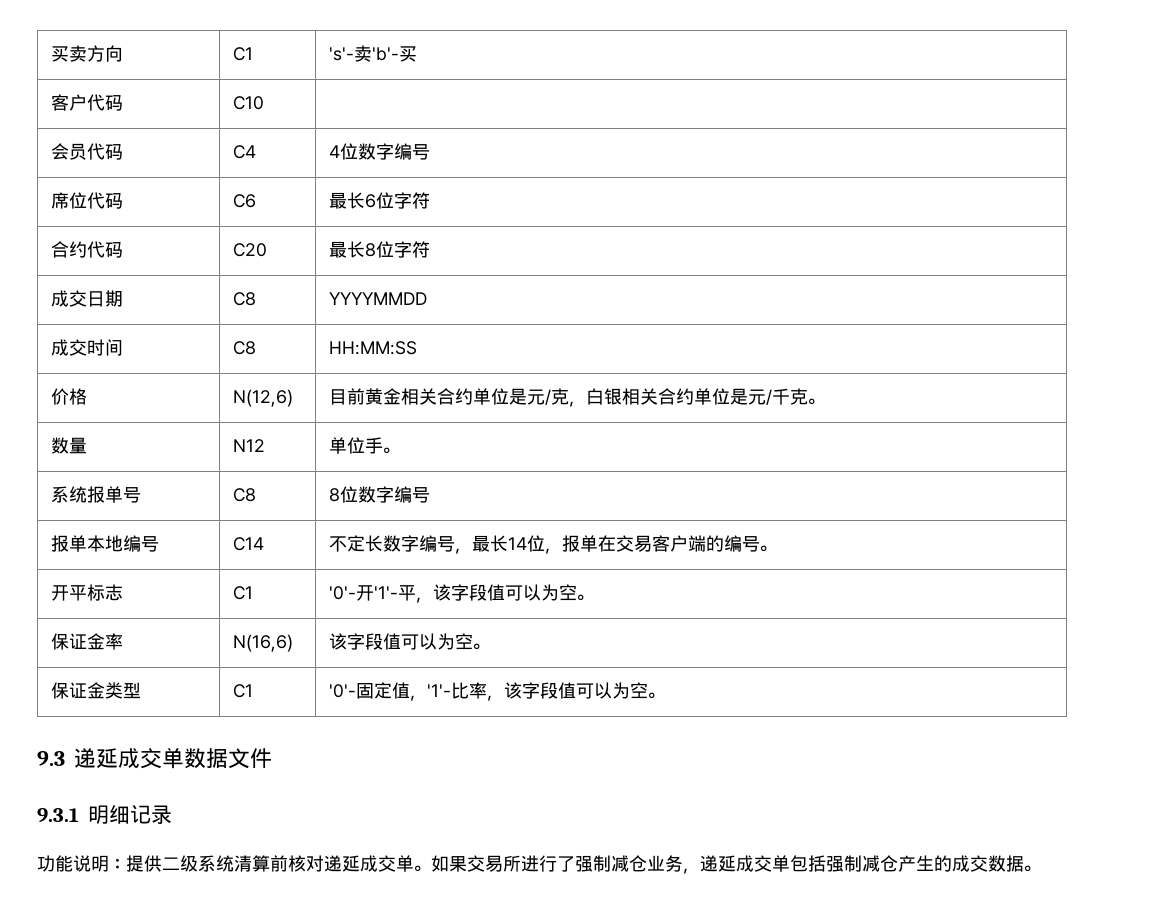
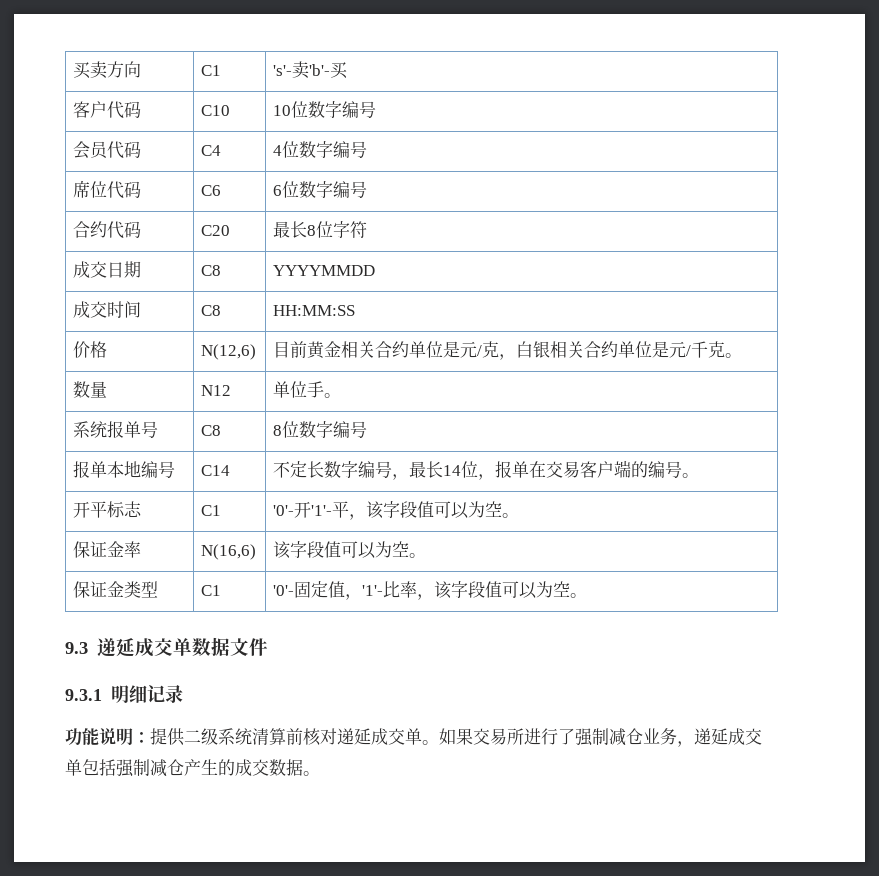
- 客户代码 | C10 |
+ 客户代码 | C10 | 10位数字编号
- 席位代码 | C6 | 最长6位字符
+ 席位代码 | C6 | 6位数字编号

